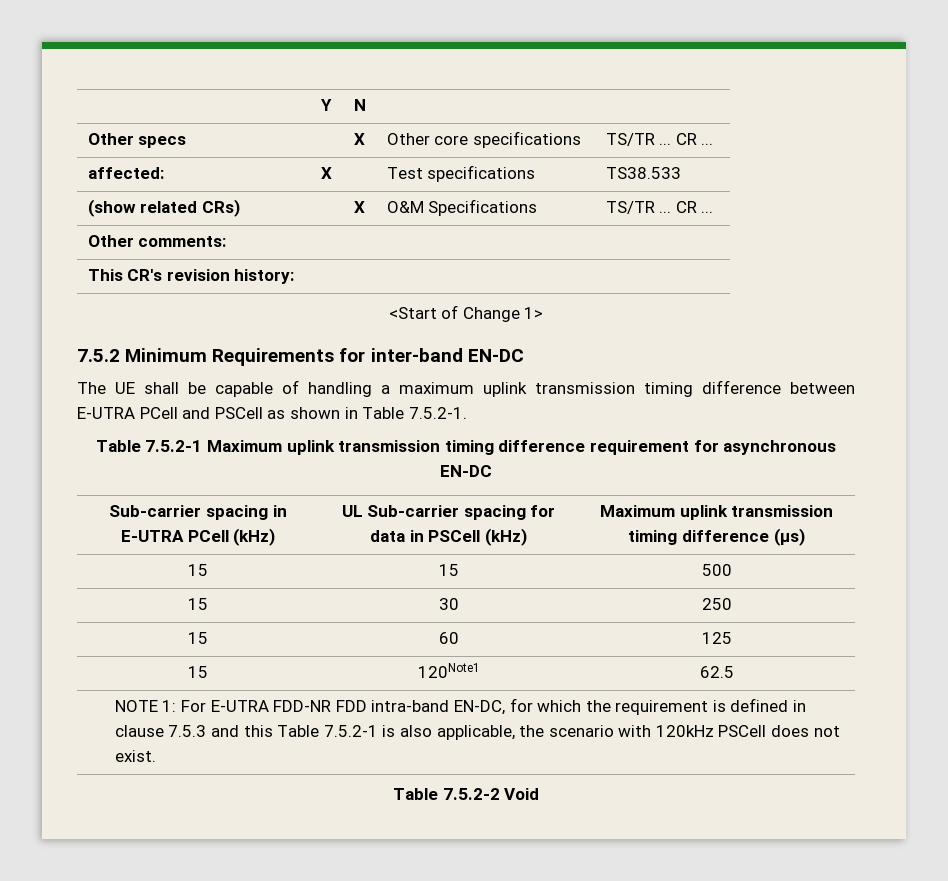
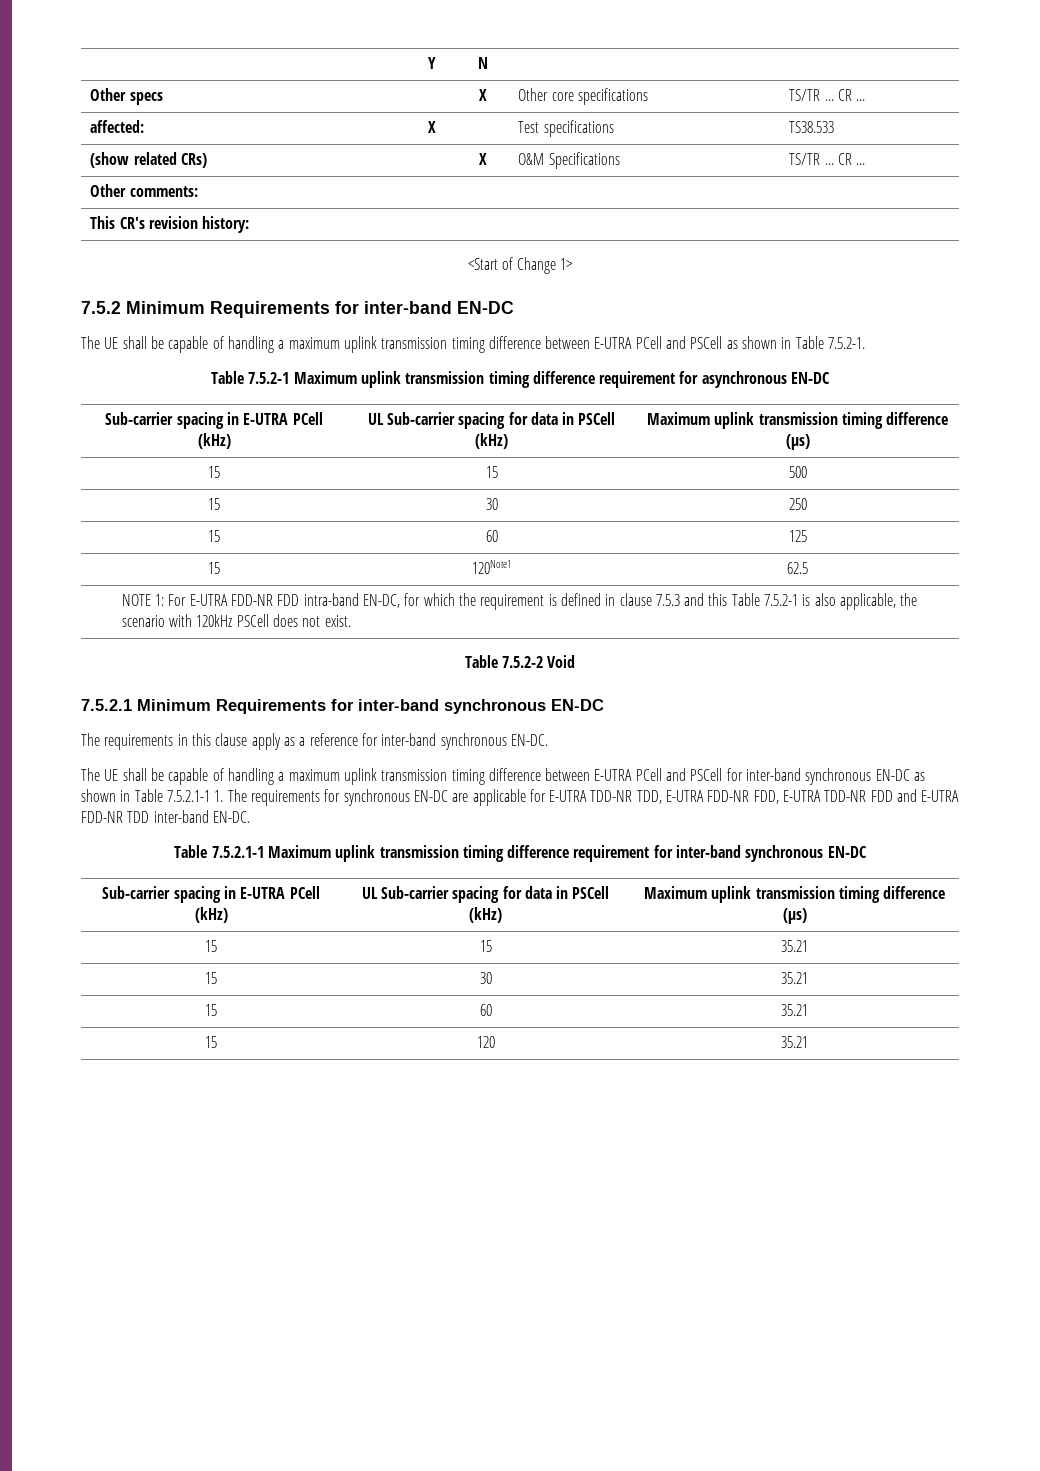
+ 7.5.2.1 Minimum Requirements for inter-band synchronous EN-DC
+ The requirements in this clause apply as a reference for inter-band synchronous EN-DC.
+ The UE shall be capable of handling a maximum uplink transmission timing difference between E-UTRA PCell and PSCell for inter-band synchronous EN-DC as shown in Table 7.5.2.1-1 1. The requirements for synchronous EN-DC are applicable for E-UTRA TDD-NR TDD, E-UTRA FDD-NR FDD, E-UTRA TDD-NR FDD and E-UTRA FDD-NR TDD inter-band EN-DC.
+ Table 7.5.2.1-1 Maximum uplink transmission timing difference requirement for inter-band synchronous EN-DC
+ Sub-carrier spacing in E-UTRA PCell (kHz) | UL Sub-carrier spacing for data in PSCell (kHz) | Maximum uplink transmission timing difference (µs)
+ 15 | 15 | 35.21
+ 15 | 30 | 35.21
+ 15 | 60 | 35.21
+ 15 | 120 | 35.21

